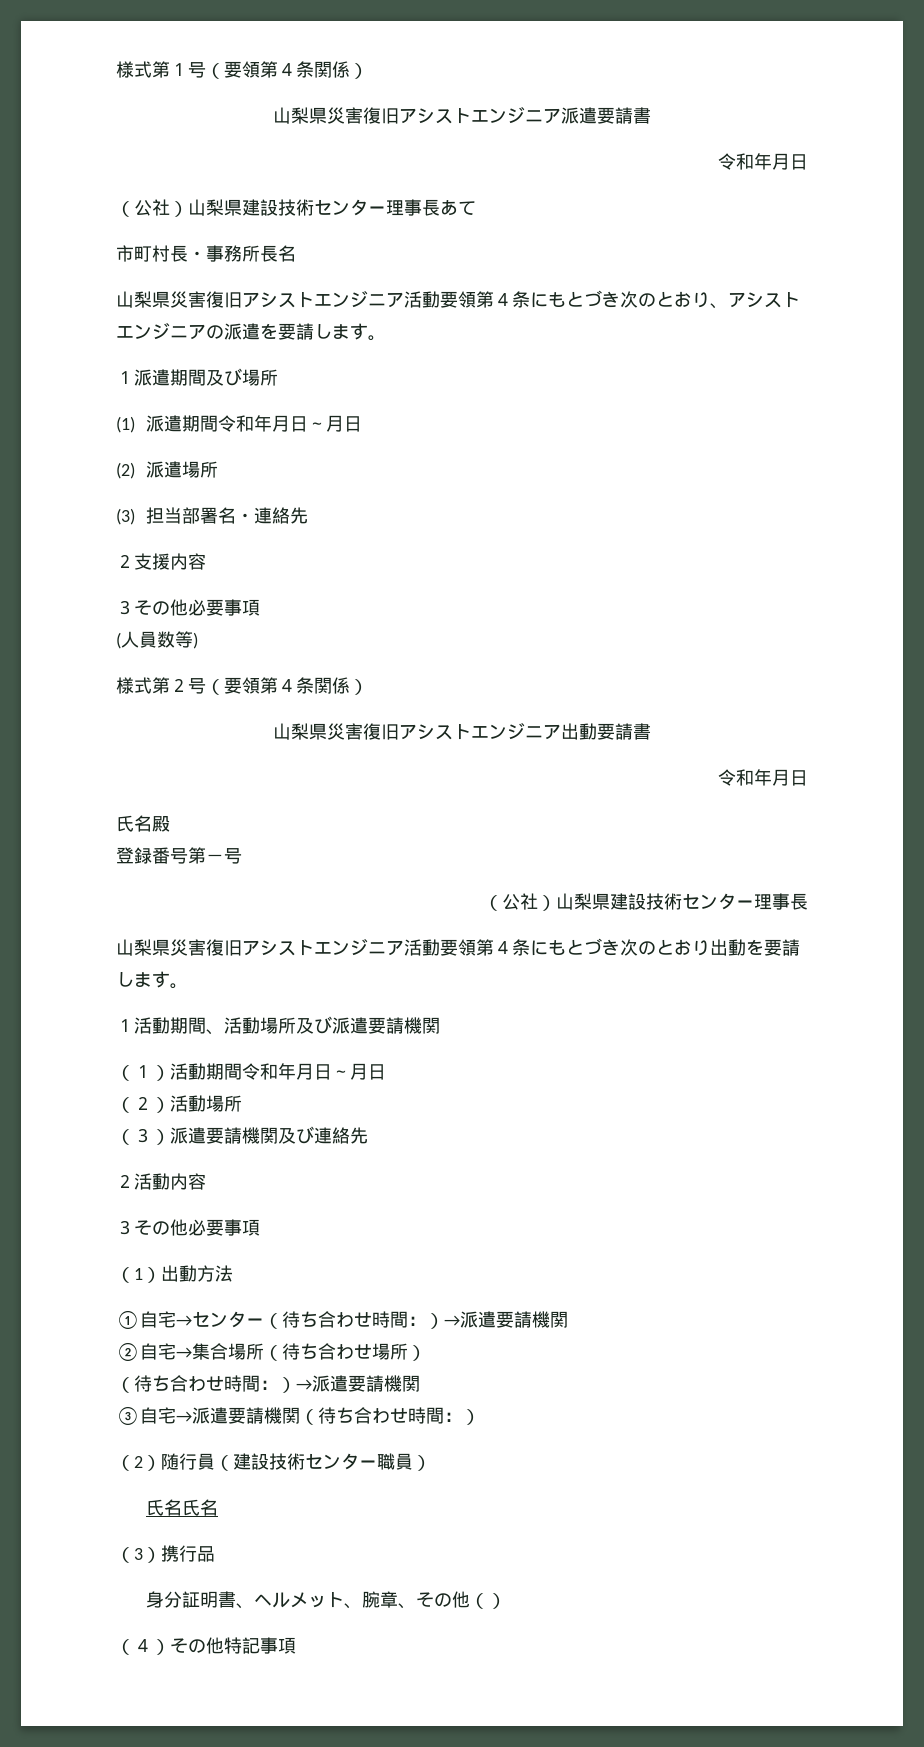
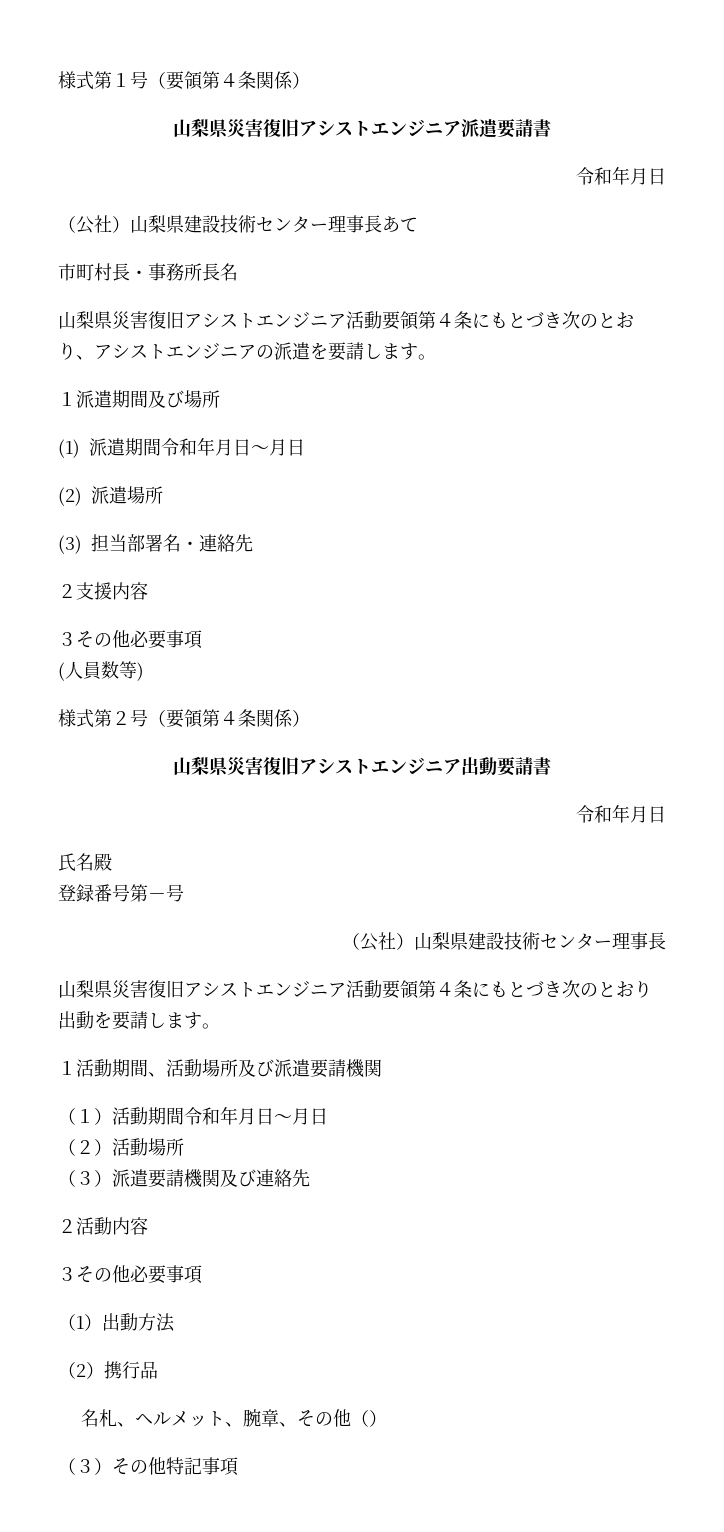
- ①自宅→センター（待ち合わせ時間：）→派遣要請機関
- ②自宅→集合場所（待ち合わせ場所）
- （待ち合わせ時間：）→派遣要請機関
- ③自宅→派遣要請機関（待ち合わせ時間：）
- （2）随行員（建設技術センター職員）
- 氏名氏名
- （3）携行品
+ （2）携行品
- 身分証明書、ヘルメット、腕章、その他（）
+ 名札、ヘルメット、腕章、その他（）
- （４）その他特記事項
+ （３）その他特記事項

